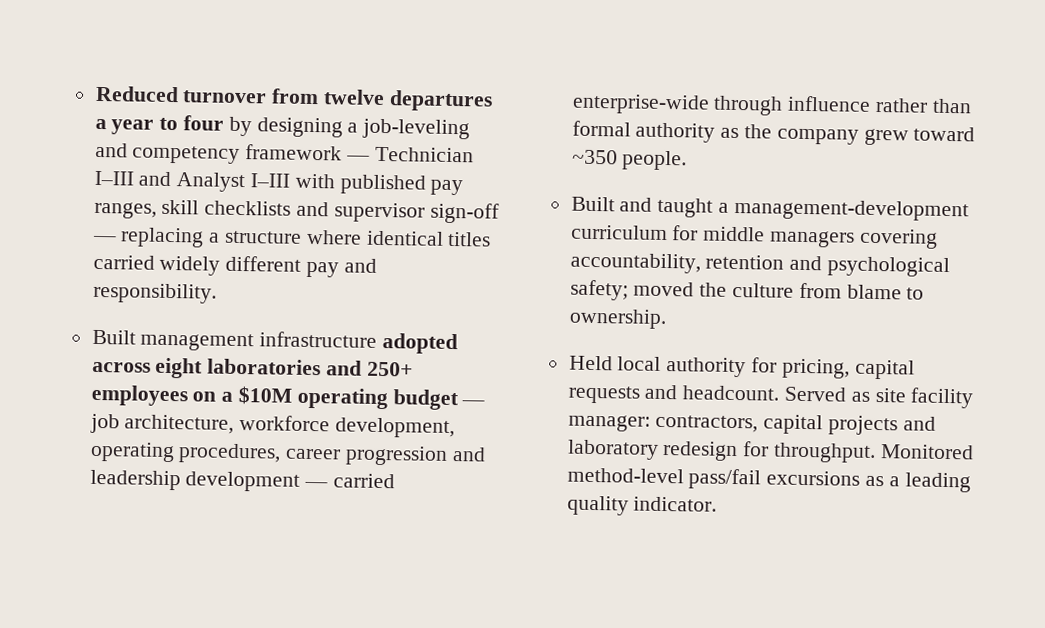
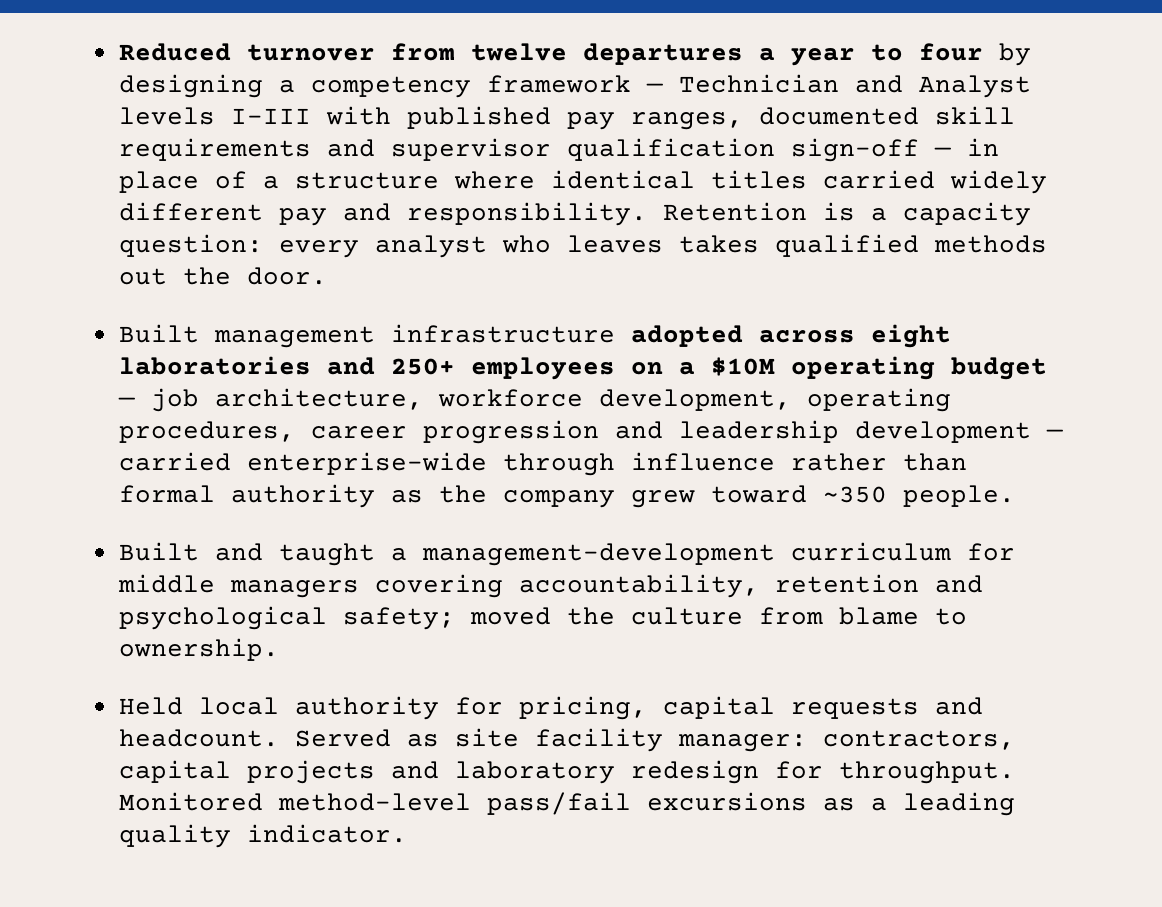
- Reduced turnover from twelve departures a year to four by designing a job-leveling and competency framework — Technician I–III and Analyst I–III with published pay ranges, skill checklists and supervisor sign-off — replacing a structure where identical titles carried widely different pay and responsibility.
+ Reduced turnover from twelve departures a year to four by designing a competency framework — Technician and Analyst levels I–III with published pay ranges, documented skill requirements and supervisor qualification sign-off — in place of a structure where identical titles carried widely different pay and responsibility. Retention is a capacity question: every analyst who leaves takes qualified methods out the door.

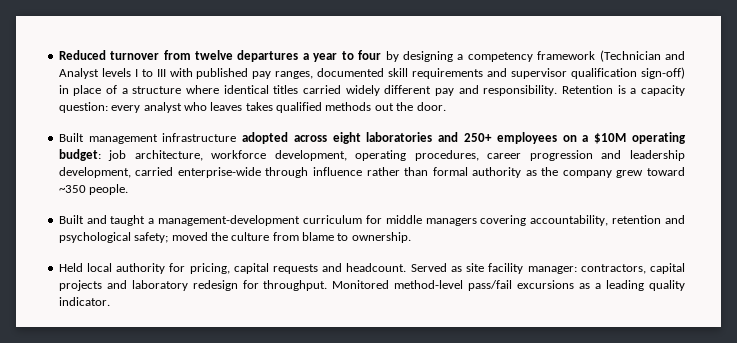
- Reduced turnover from twelve departures a year to four by designing a competency framework — Technician and Analyst levels I–III with published pay ranges, documented skill requirements and supervisor qualification sign-off — in place of a structure where identical titles carried widely different pay and responsibility.
+ Reduced turnover from twelve departures a year to four by designing a competency framework (Technician and Analyst levels I to III with published pay ranges, documented skill requirements and supervisor qualification sign-off) in place of a structure where identical titles carried widely different pay and responsibility.
- Built management infrastructure adopted across eight laboratories and 250+ employees on a $10M operating budget — job architecture, workforce development, operating procedures, career progression and leadership development — carried enterprise-wide through influence rather than formal authority as the company grew toward ~350 people.
+ Built management infrastructure adopted across eight laboratories and 250+ employees on a $10M operating budget: job architecture, workforce development, operating procedures, career progression and leadership development, carried enterprise-wide through influence rather than formal authority as the company grew toward ~350 people.

